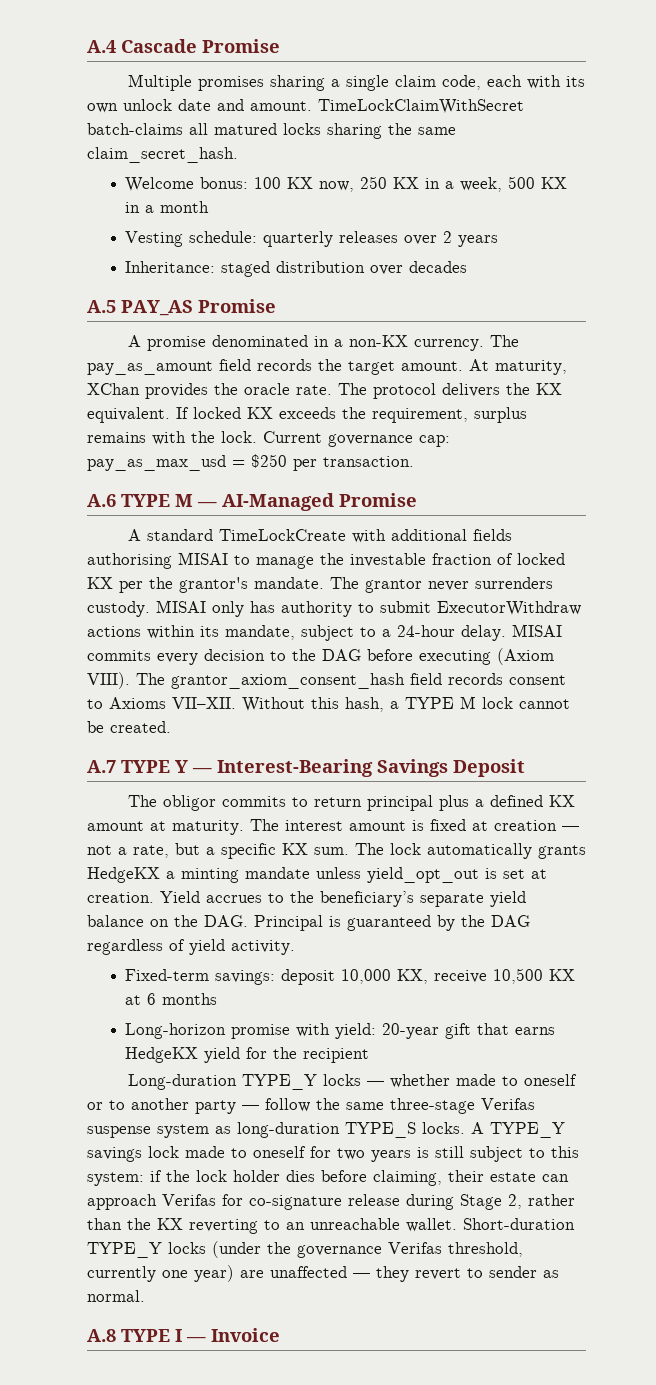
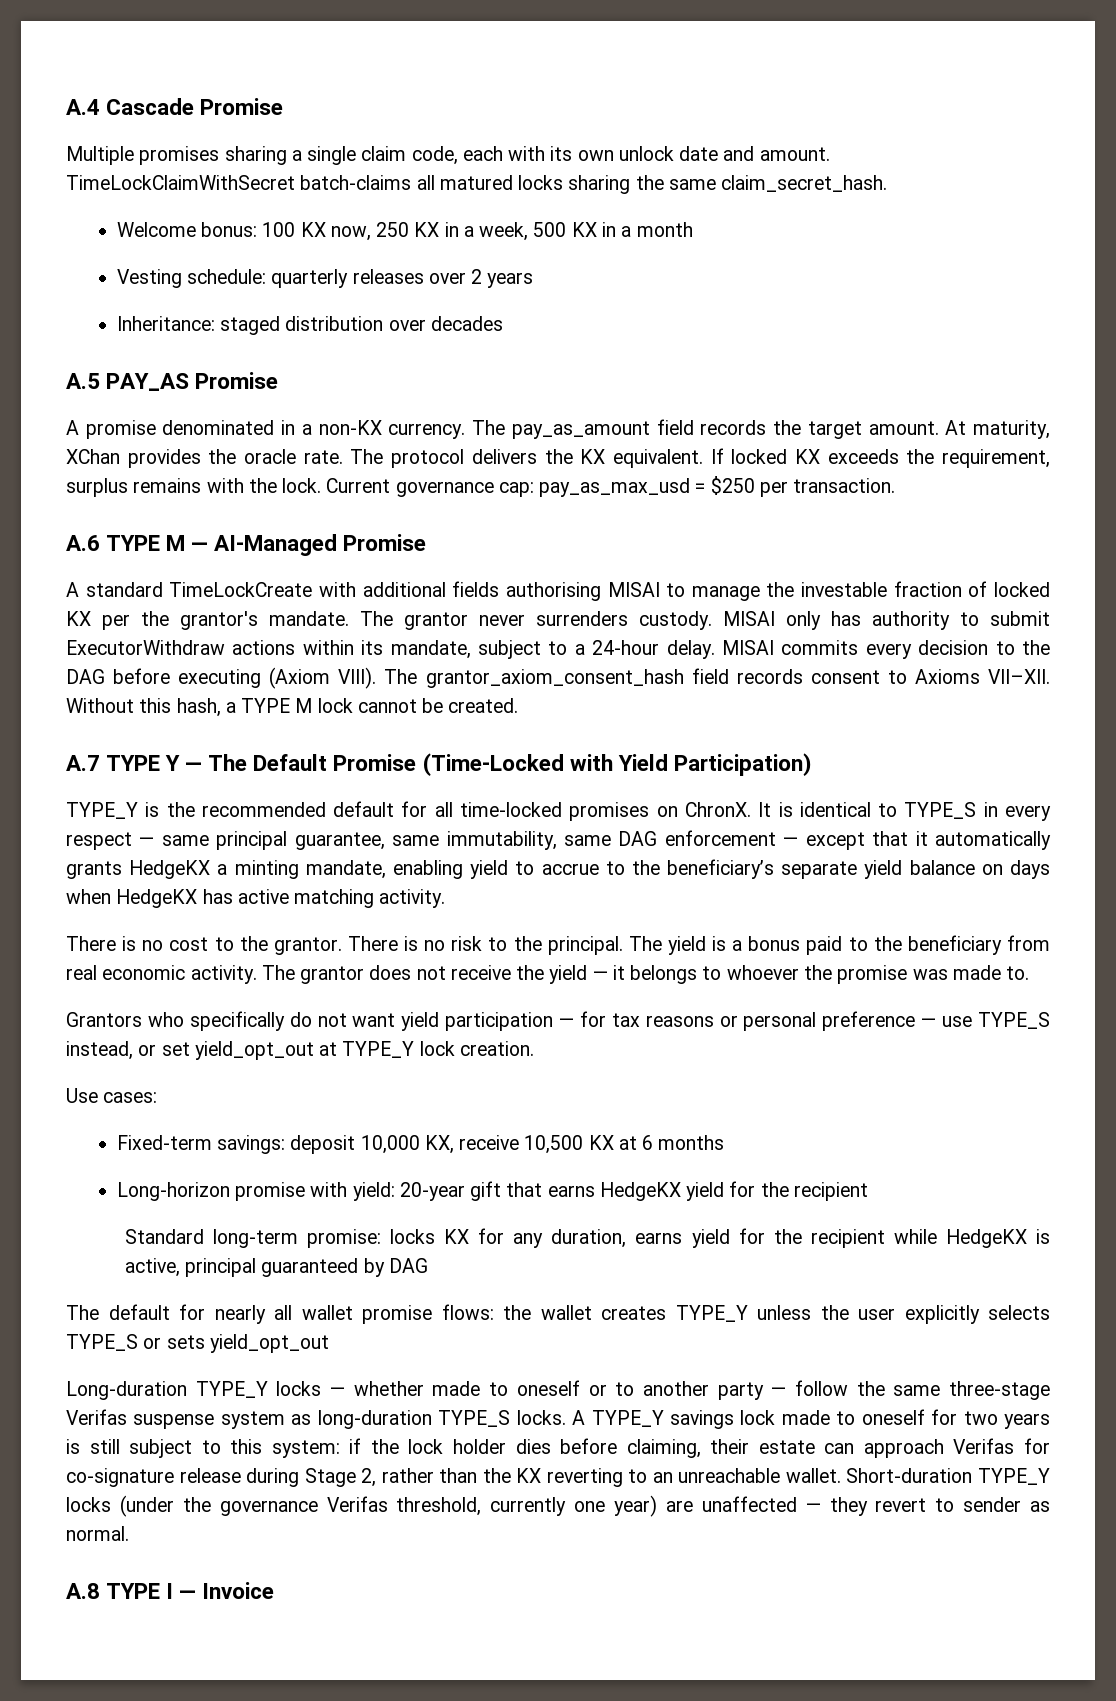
- A.7 TYPE Y — Interest-Bearing Savings Deposit
- The obligor commits to return principal plus a defined KX amount at maturity. The interest amount is fixed at creation — not a rate, but a specific KX sum. The lock automatically grants HedgeKX a minting mandate unless yield_opt_out is set at creation. Yield accrues to the beneficiary’s separate yield balance on the DAG. Principal is guaranteed by the DAG regardless of yield activity.
+ A.7 TYPE Y — The Default Promise (Time-Locked with Yield Participation)
+ TYPE_Y is the recommended default for all time-locked promises on ChronX. It is identical to TYPE_S in every respect — same principal guarantee, same immutability, same DAG enforcement — except that it automatically grants HedgeKX a minting mandate, enabling yield to accrue to the beneficiary’s separate yield balance on days when HedgeKX has active matching activity.
+ There is no cost to the grantor. There is no risk to the principal. The yield is a bonus paid to the beneficiary from real economic activity. The grantor does not receive the yield — it belongs to whoever the promise was made to.
+ Grantors who specifically do not want yield participation — for tax reasons or personal preference — use TYPE_S instead, or set yield_opt_out at TYPE_Y lock creation.
+ Use cases:
+ Standard long-term promise: locks KX for any duration, earns yield for the recipient while HedgeKX is active, principal guaranteed by DAG
+ The default for nearly all wallet promise flows: the wallet creates TYPE_Y unless the user explicitly selects TYPE_S or sets yield_opt_out

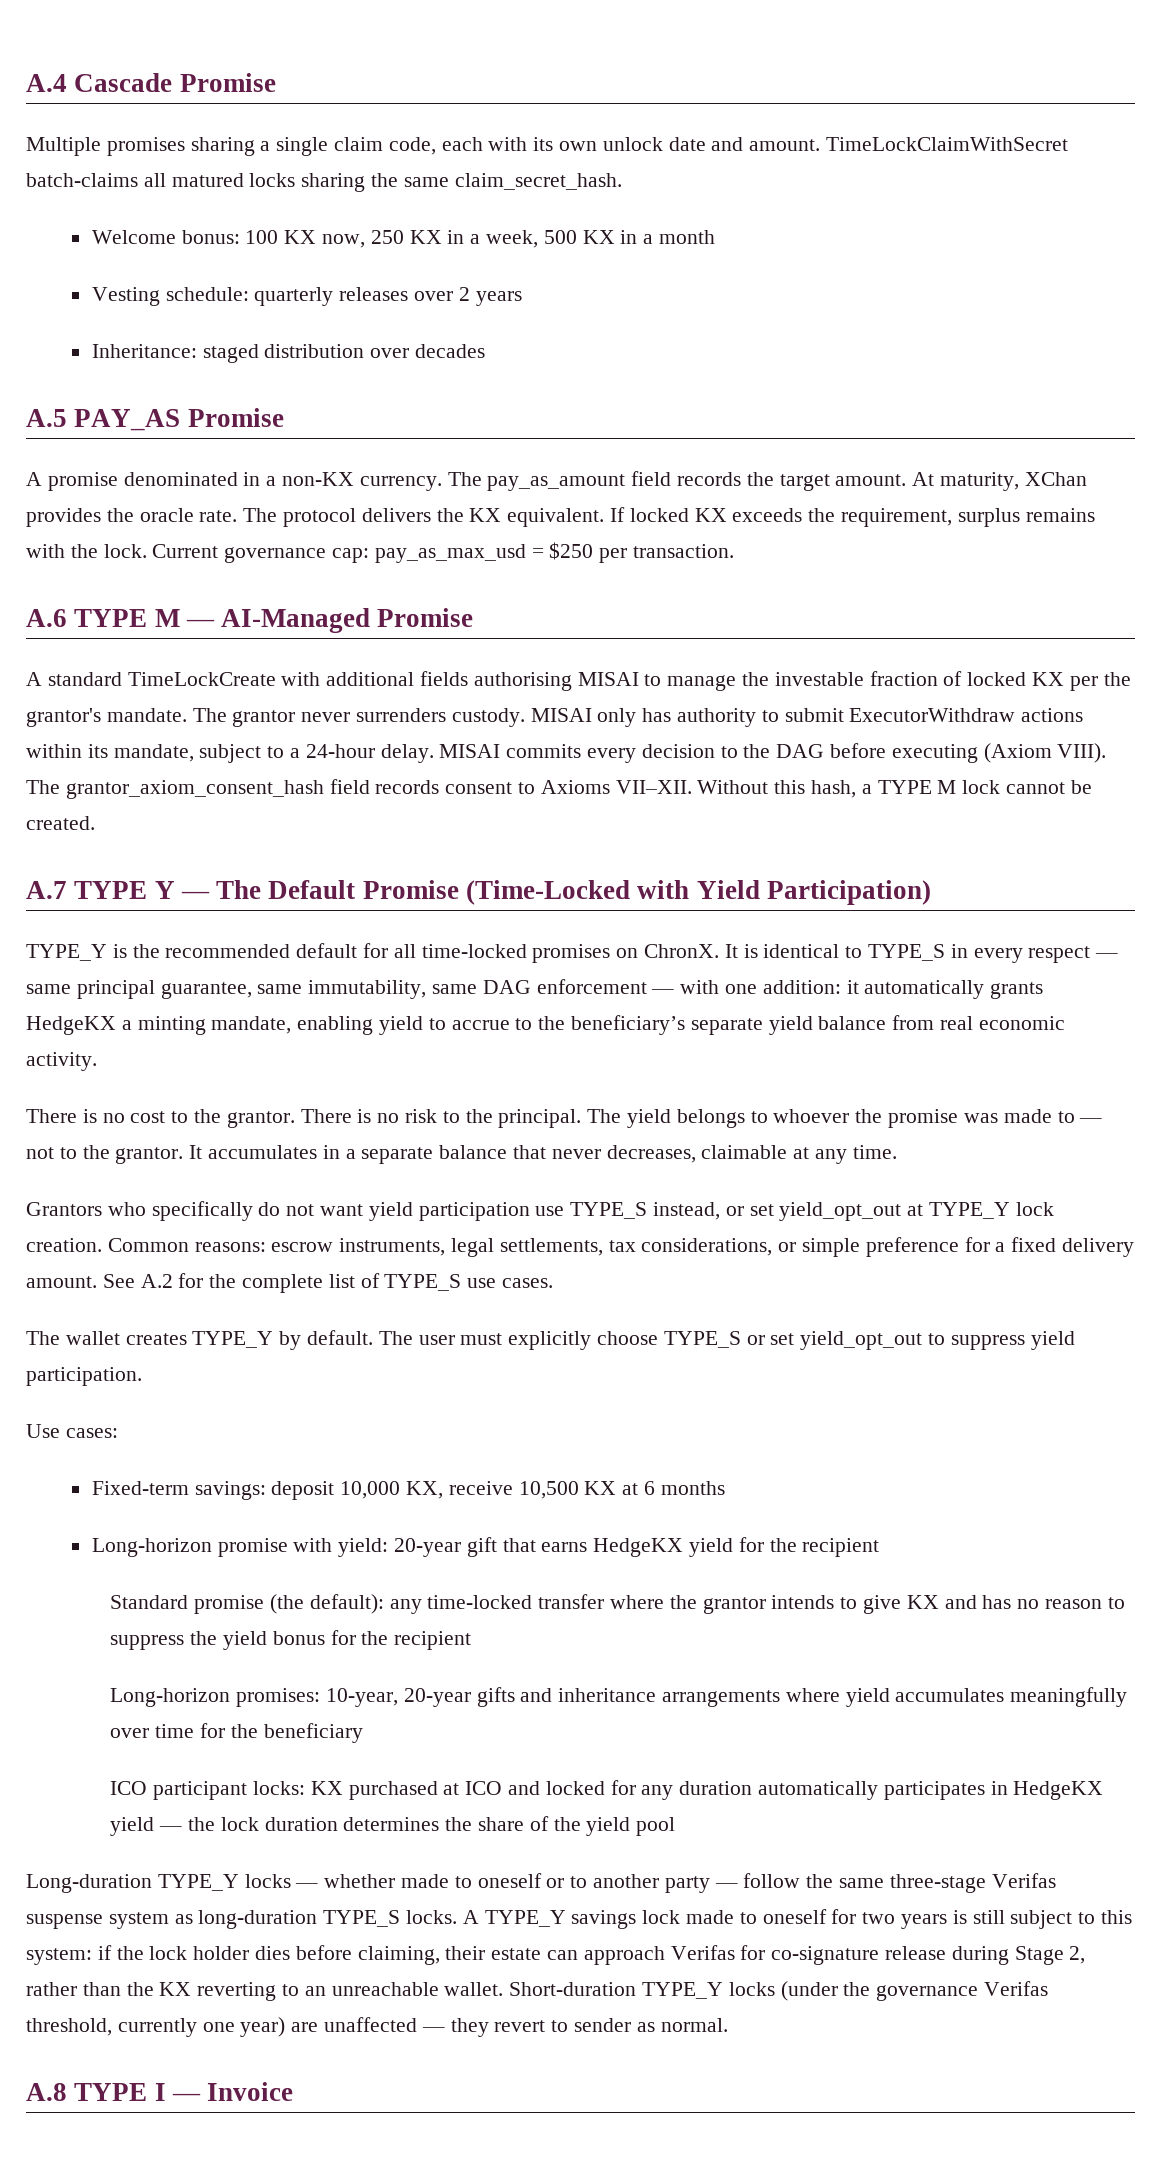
- It is identical to TYPE_S in every respect — same principal guarantee, same immutability, same DAG enforcement — except that it automatically grants HedgeKX a minting mandate, enabling yield to accrue to the beneficiary’s separate yield balance on days when HedgeKX has active matching activity.
+ It is identical to TYPE_S in every respect — same principal guarantee, same immutability, same DAG enforcement — with one addition: it automatically grants HedgeKX a minting mandate, enabling yield to accrue to the beneficiary’s separate yield balance from real economic activity.
- The yield is a bonus paid to the beneficiary from real economic activity. The grantor does not receive the yield — it belongs to whoever the promise was made to.
+ The yield belongs to whoever the promise was made to — not to the grantor. It accumulates in a separate balance that never decreases, claimable at any time.
- Grantors who specifically do not want yield participation — for tax reasons or personal preference — use TYPE_S instead, or set yield_opt_out at TYPE_Y lock creation.
+ Grantors who specifically do not want yield participation use TYPE_S instead, or set yield_opt_out at TYPE_Y lock creation. Common reasons: escrow instruments, legal settlements, tax considerations, or simple preference for a fixed delivery amount. See A.2 for the complete list of TYPE_S use cases.
+ The wallet creates TYPE_Y by default. The user must explicitly choose TYPE_S or set yield_opt_out to suppress yield participation.
- Standard long-term promise: locks KX for any duration, earns yield for the recipient while HedgeKX is active, principal guaranteed by DAG
- The default for nearly all wallet promise flows: the wallet creates TYPE_Y unless the user explicitly selects TYPE_S or sets yield_opt_out
+ Standard promise (the default): any time-locked transfer where the grantor intends to give KX and has no reason to suppress the yield bonus for the recipient
+ Long-horizon promises: 10-year, 20-year gifts and inheritance arrangements where yield accumulates meaningfully over time for the beneficiary
+ ICO participant locks: KX purchased at ICO and locked for any duration automatically participates in HedgeKX yield — the lock duration determines the share of the yield pool

